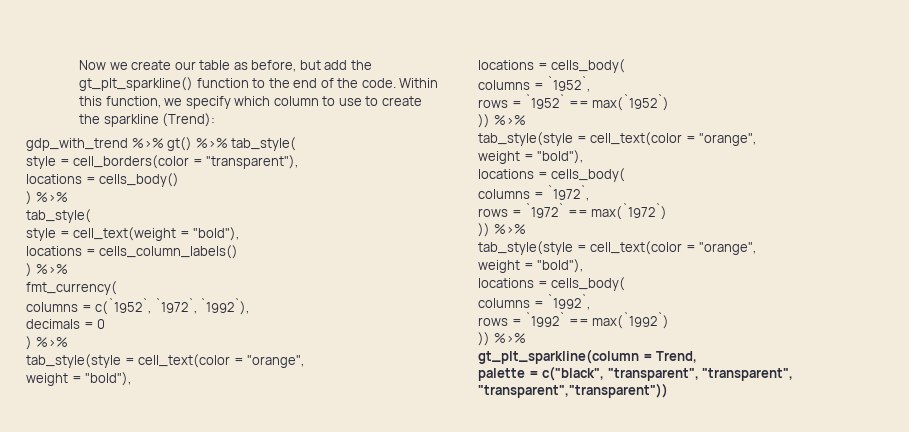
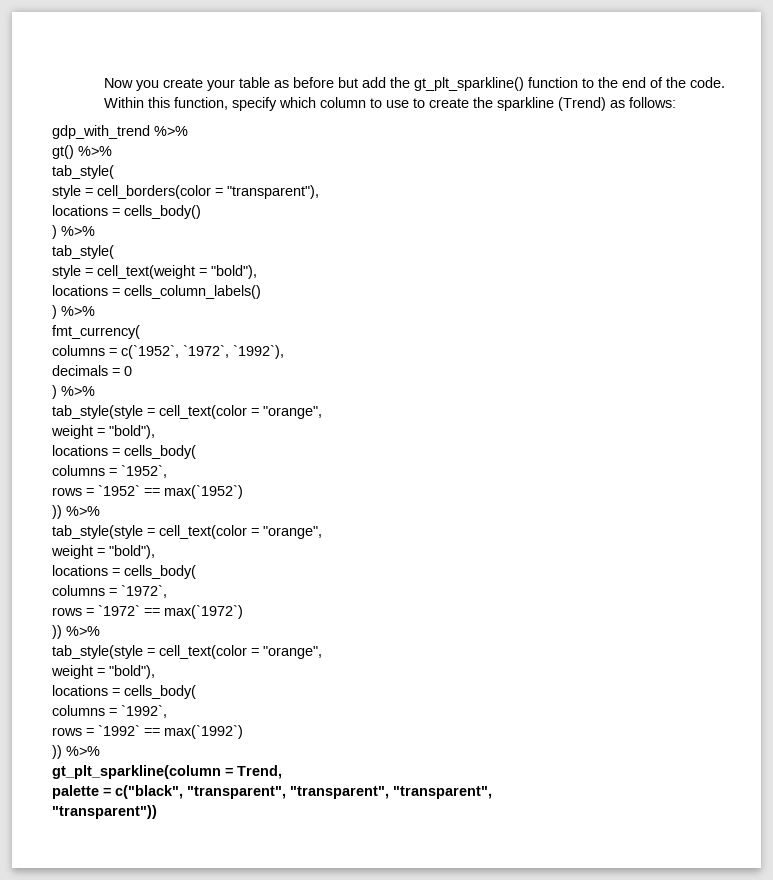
- Now we create our table as before, but add the gt_plt_sparkline() function to the end of the code.
+ Now you create your table as before but add the gt_plt_sparkline() function to the end of the code.
- Within this function, we specify which column to use to create the sparkline (Trend):
+ Within this function, specify which column to use to create the sparkline (Trend) as follows:
- gdp_with_trend %>% gt() %>% tab_style(
+ gdp_with_trend %>%
+ gt() %>%
+ tab_style(
- palette = c("black", "transparent", "transparent", "transparent","transparent"))
+ palette = c("black", "transparent", "transparent", "transparent",
+ "transparent"))

